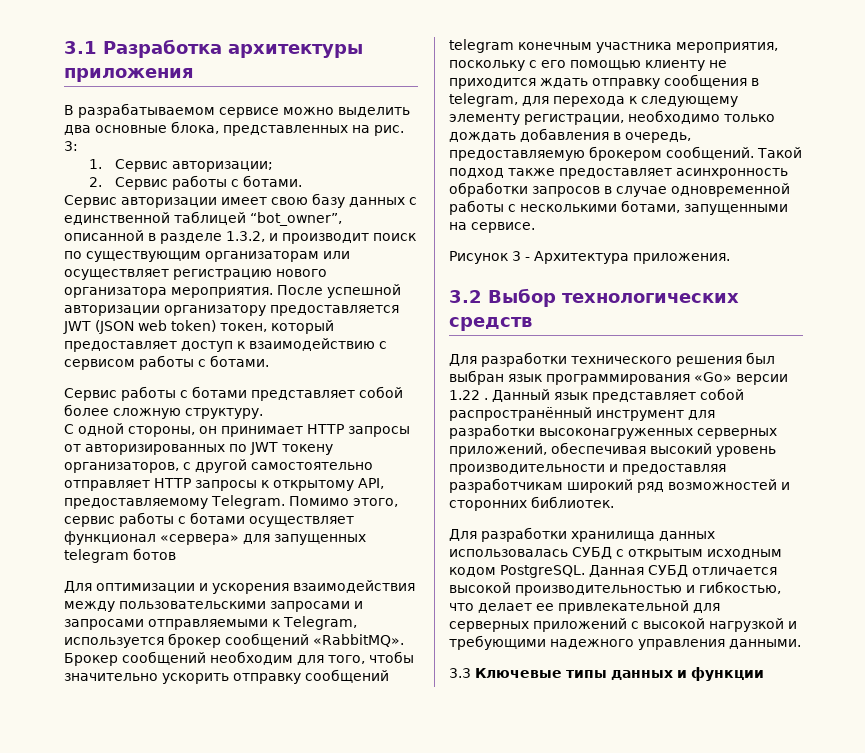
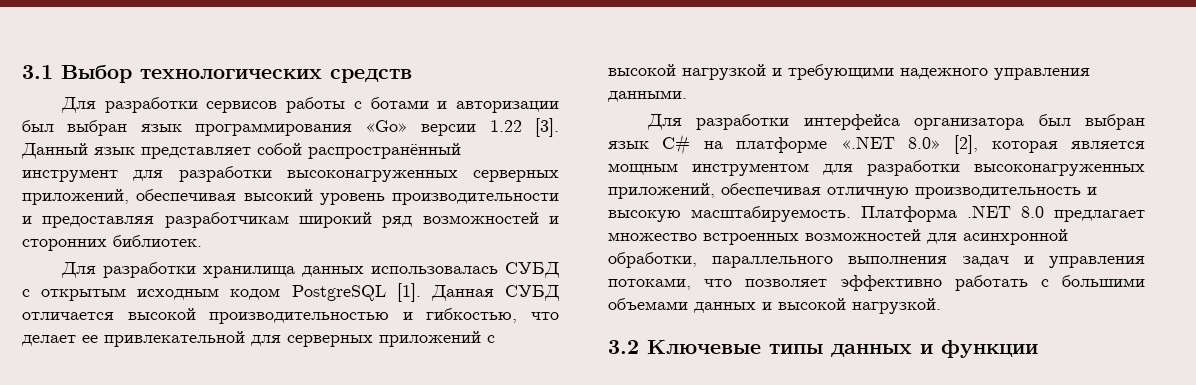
- 3.1 Разработка архитектуры приложения
- В разрабатываемом сервисе можно выделить два основные блока, представленных на рис. 3:
- 1. Сервис авторизации;
- 2. Сервис работы с ботами.
- Сервис авторизации имеет свою базу данных с единственной таблицей “bot_owner”, описанной в разделе 1.3.2, и производит поиск по существующим организаторам или осуществляет регистрацию нового организатора мероприятия. После успешной авторизации организатору предоставляется JWT (JSON web token) токен, который предоставляет доступ к взаимодействию с сервисом работы с ботами.
- Сервис работы с ботами представляет собой более сложную структуру.
- С одной стороны, он принимает HTTP запросы от авторизированных по JWT токену организаторов, с другой самостоятельно отправляет HTTP запросы к открытому API, предоставляемому Telegram. Помимо этого, сервис работы с ботами осуществляет функционал «сервера» для запущенных telegram ботов
- Для оптимизации и ускорения взаимодействия между пользовательскими запросами и запросами отправляемыми к Telegram, используется брокер сообщений «RabbitMQ». Брокер сообщений необходим для того, чтобы значительно ускорить отправку сообщений telegram конечным участника мероприятия, поскольку с его помощью клиенту не приходится ждать отправку сообщения в telegram, для перехода к следующему элементу регистрации, необходимо только дождать добавления в очередь, предоставляемую брокером сообщений. Такой подход также предоставляет асинхронность обработки запросов в случае одновременной работы с несколькими ботами, запущенными на сервисе.
- Рисунок 3 - Архитектура приложения.
- 3.2 Выбор технологических средств
+ 3.1 Выбор технологических средств
- Для разработки технического решения был выбран язык программирования «Go» версии 1.22 .
+ Для разработки сервисов работы с ботами и авторизации был выбран язык программирования «Go» версии 1.22 [3].
- Для разработки хранилища данных использовалась СУБД с открытым исходным кодом PostgreSQL.
+ Для разработки хранилища данных использовалась СУБД с открытым исходным кодом PostgreSQL [1].
- 3.3 Ключевые типы данных и функции
+ Для разработки интерфейса организатора был выбран язык C# на платформе «.NET 8.0» [2], которая является мощным инструментом для разработки высоконагруженных приложений, обеспечивая отличную производительность и высокую масштабируемость. Платформа .NET 8.0 предлагает множество встроенных возможностей для асинхронной обработки, параллельного выполнения задач и управления потоками, что позволяет эффективно работать с большими объемами данных и высокой нагрузкой.
+ 3.2 Ключевые типы данных и функции

